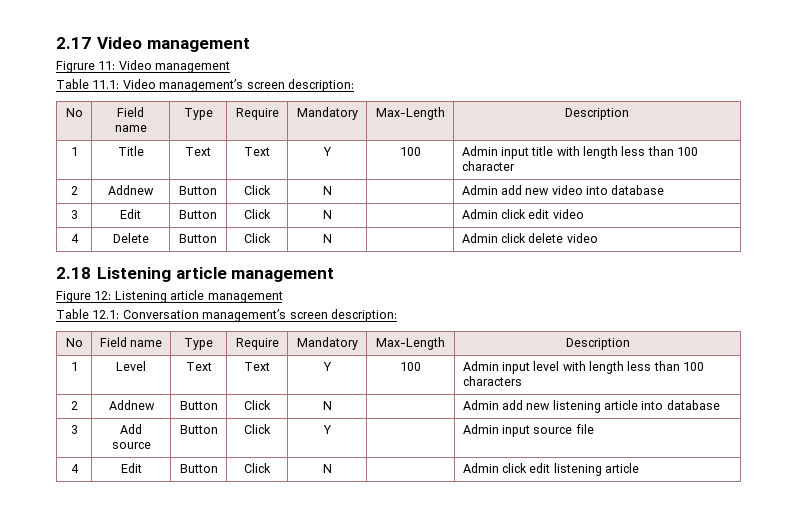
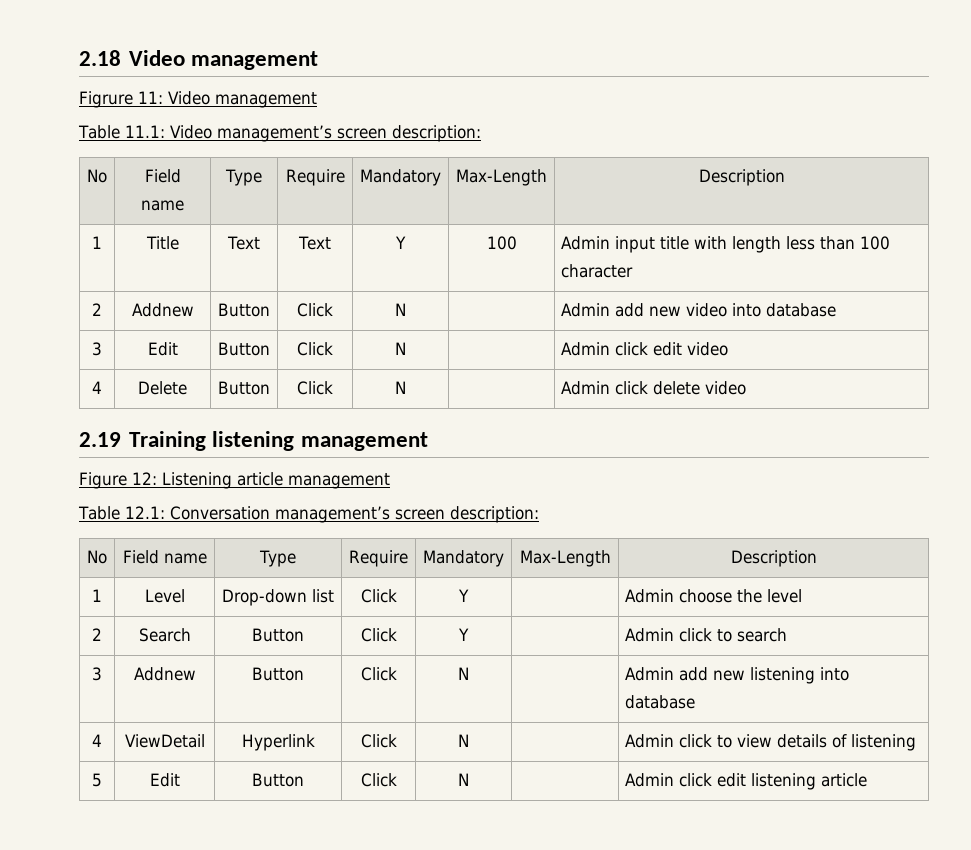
- 2.17 Video management
+ 2.18 Video management
- 2.18 Listening article management
+ 2.19 Training listening management
- 1 | Level | Text | Text | Y | 100 | Admin input level with length less than 100 characters
- 2 | Addnew | Button | Click | N | | Admin add new listening article into database
- 3 | Add source | Button | Click | Y | | Admin input source file
- 4 | Edit | Button | Click | N | | Admin click edit listening article
+ 1 | Level | Drop-down list | Click | Y | | Admin choose the level
+ 2 | Search | Button | Click | Y | | Admin click to search
+ 3 | Addnew | Button | Click | N | | Admin add new listening into database
+ 4 | ViewDetail | Hyperlink | Click | N | | Admin click to view details of listening
+ 5 | Edit | Button | Click | N | | Admin click edit listening article

